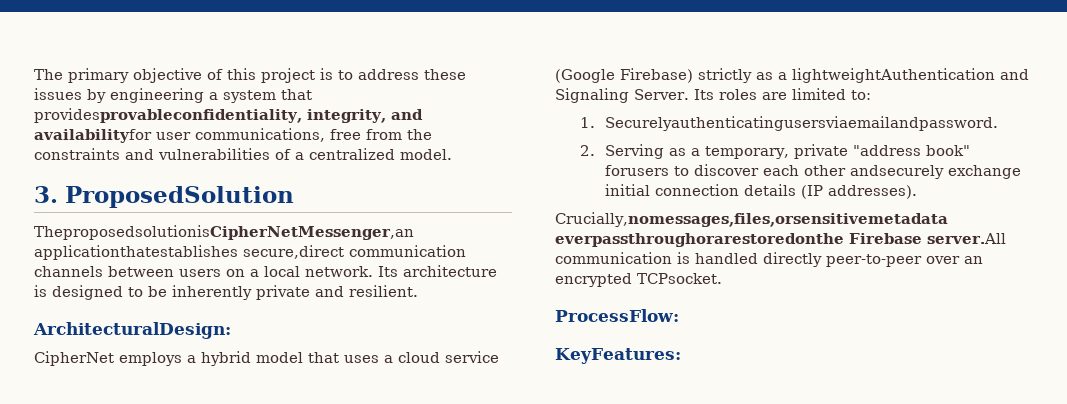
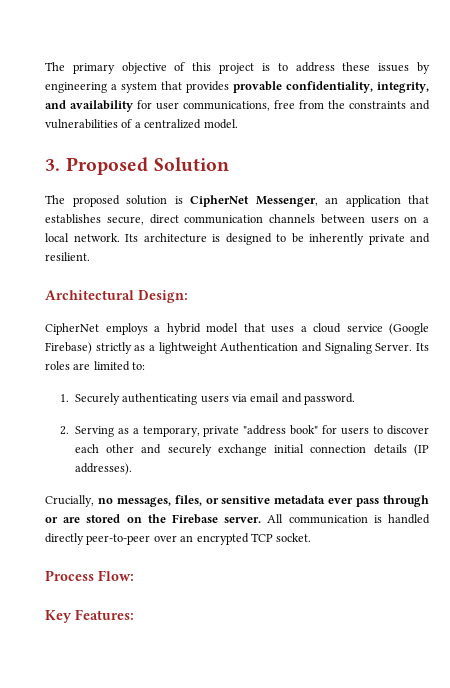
- The primary objective of this project is to address these issues by engineering a system that providesprovableconfidentiality, integrity, and availabilityfor user communications, free from the constraints and vulnerabilities of a centralized model.
+ The primary objective of this project is to address these issues by engineering a system that provides provable confidentiality, integrity, and availability for user communications, free from the constraints and vulnerabilities of a centralized model.
- 3. ProposedSolution
- TheproposedsolutionisCipherNetMessenger,an applicationthatestablishes secure,direct communication channels between users on a local network.
+ 3. Proposed Solution
+ The proposed solution is CipherNet Messenger, an application that establishes secure, direct communication channels between users on a local network.
- ArchitecturalDesign:
+ Architectural Design:
- CipherNet employs a hybrid model that uses a cloud service (Google Firebase) strictly as a lightweightAuthentication and Signaling Server.
+ CipherNet employs a hybrid model that uses a cloud service (Google Firebase) strictly as a lightweight Authentication and Signaling Server.
- 1. Securelyauthenticatingusersviaemailandpassword.
+ 1. Securely authenticating users via email and password.
- 2. Serving as a temporary, private "address book" forusers to discover each other andsecurely exchange initial connection details (IP addresses).
+ 2. Serving as a temporary, private "address book" for users to discover each other and securely exchange initial connection details (IP addresses).
- Crucially,nomessages,files,orsensitivemetadata everpassthroughorarestoredonthe Firebase server.All communication is handled directly peer-to-peer over an encrypted TCPsocket.
- ProcessFlow:
- KeyFeatures:
+ Crucially, no messages, files, or sensitive metadata ever pass through or are stored on the Firebase server. All communication is handled directly peer-to-peer over an encrypted TCP socket.
+ Process Flow:
+ Key Features:

